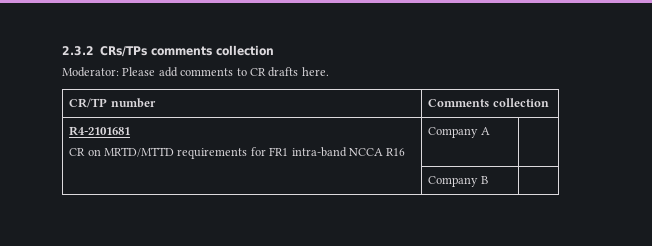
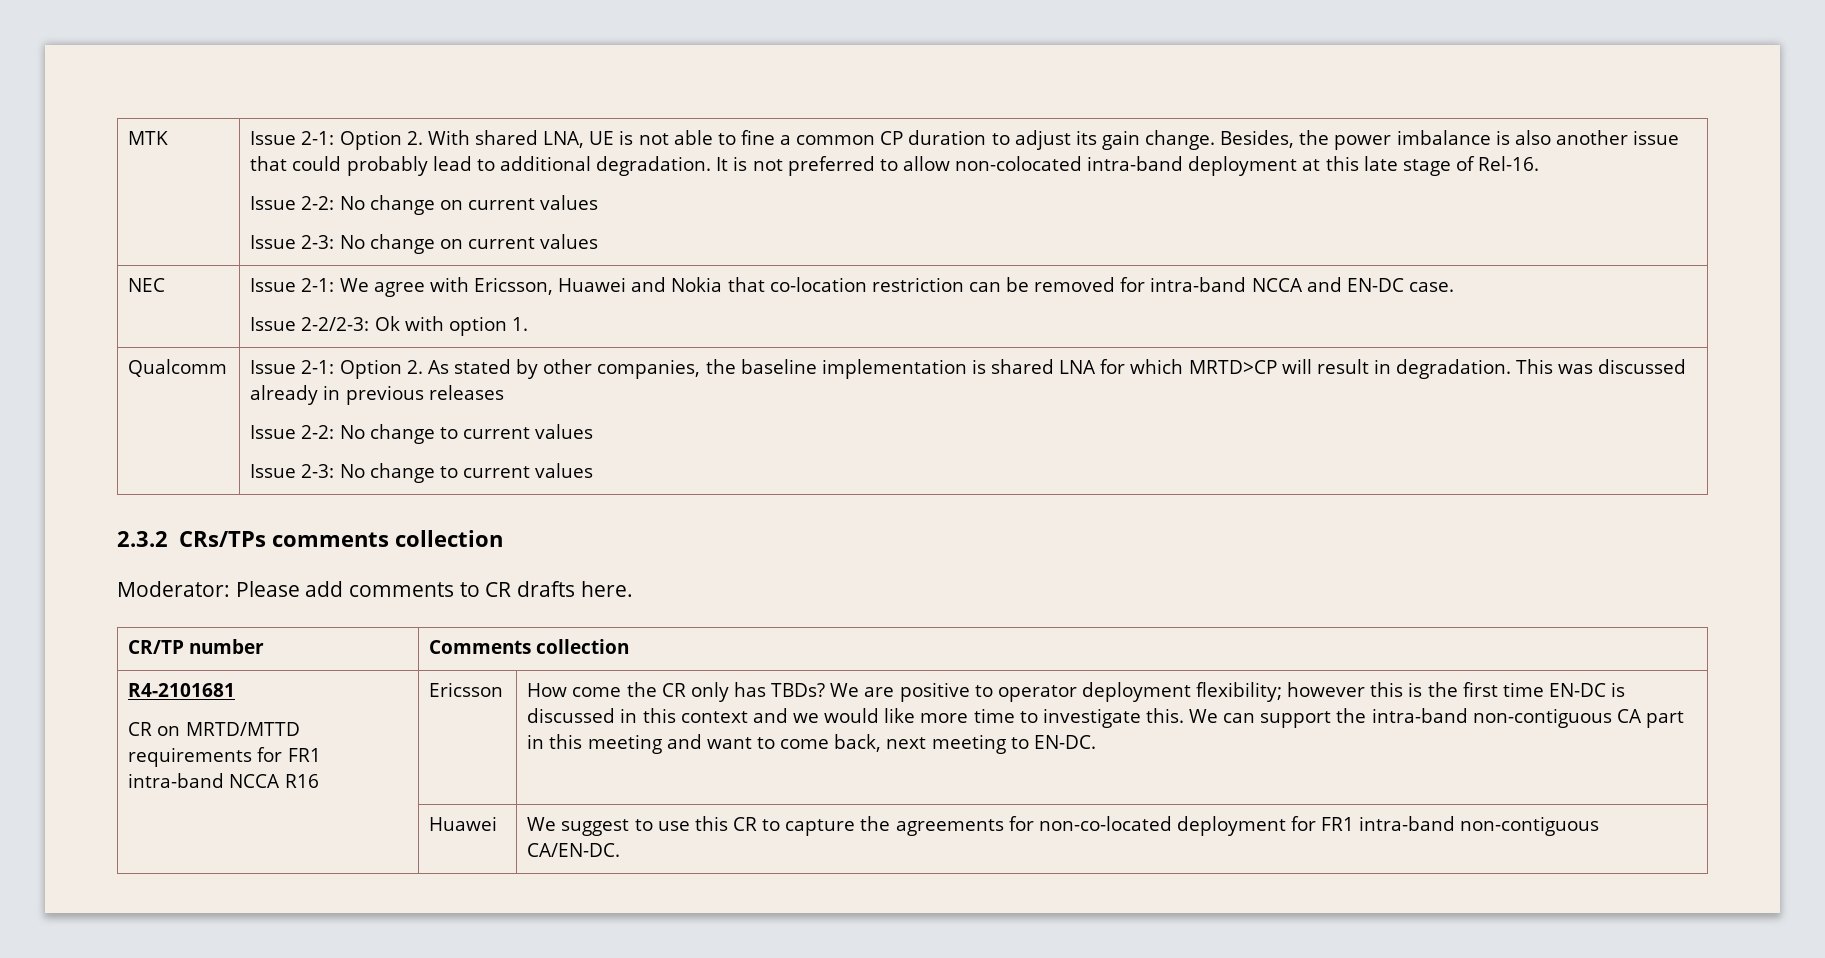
+ MTK | Issue 2-1: Option 2. With shared LNA, UE is not able to fine a common CP duration to adjust its gain change. Besides, the power imbalance is also another issue that could probably lead to additional degradation. It is not preferred to allow non-colocated intra-band deployment at this late stage of Rel-16.
+ Issue 2-2: No change on current values
+ Issue 2-3: No change on current values
+ NEC | Issue 2-1: We agree with Ericsson, Huawei and Nokia that co-location restriction can be removed for intra-band NCCA and EN-DC case.
+ Issue 2-2/2-3: Ok with option 1.
+ Qualcomm | Issue 2-1: Option 2. As stated by other companies, the baseline implementation is shared LNA for which MRTD>CP will result in degradation. This was discussed already in previous releases
+ Issue 2-2: No change to current values
+ Issue 2-3: No change to current values
- Company A |
- | Company B |
+ Ericsson | How come the CR only has TBDs? We are positive to operator deployment flexibility; however this is the first time EN-DC is discussed in this context and we would like more time to investigate this. We can support the intra-band non-contiguous CA part in this meeting and want to come back, next meeting to EN-DC.
+ | Huawei | We suggest to use this CR to capture the agreements for non-co-located deployment for FR1 intra-band non-contiguous CA/EN-DC.

